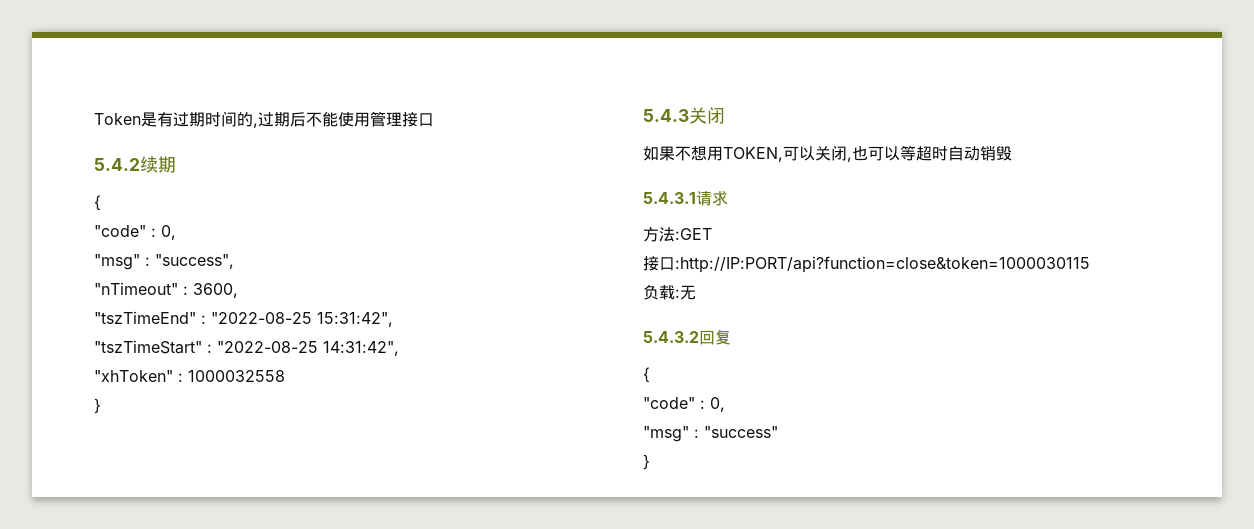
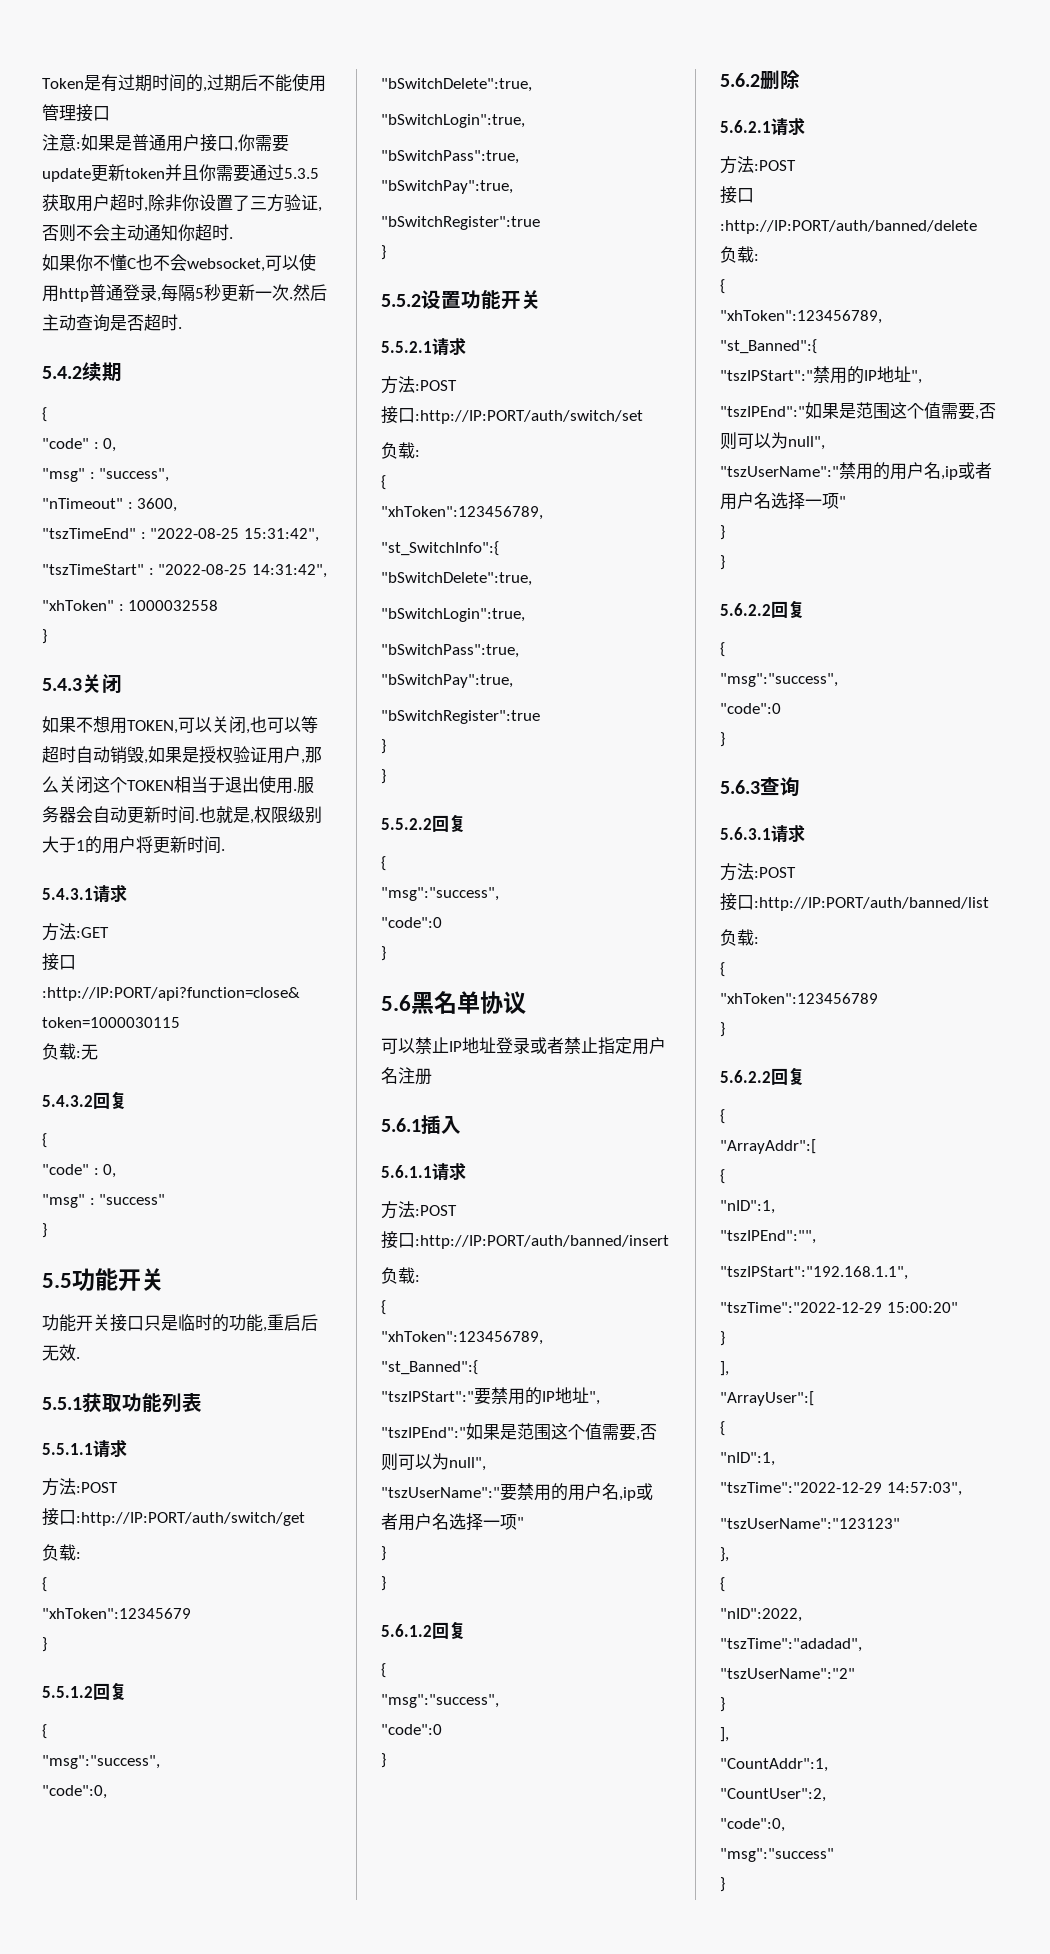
+ 注意:如果是普通用户接口,你需要update更新token并且你需要通过5.3.5获取用户超时,除非你设置了三方验证,否则不会主动通知你超时.
+ 如果你不懂C也不会websocket,可以使用http普通登录,每隔5秒更新一次.然后主动查询是否超时.
- 如果不想用TOKEN,可以关闭,也可以等超时自动销毁
+ 如果不想用TOKEN,可以关闭,也可以等超时自动销毁,如果是授权验证用户,那么关闭这个TOKEN相当于退出使用.服务器会自动更新时间.也就是,权限级别大于1的用户将更新时间.
+ 5.5功能开关
+ 功能开关接口只是临时的功能,重启后无效.
+ 5.5.1获取功能列表
+ 5.5.1.1请求
+ 方法:POST
+ 接口:http://IP:PORT/auth/switch/get
+ 负载:
+ {
+ "xhToken":12345679
+ }
+ 5.5.1.2回复
+ {
+ "msg":"success",
+ "code":0,
+ "bSwitchDelete":true,
+ "bSwitchLogin":true,
+ "bSwitchPass":true,
+ "bSwitchPay":true,
+ "bSwitchRegister":true
+ }
+ 5.5.2设置功能开关
+ 5.5.2.1请求
+ 方法:POST
+ 接口:http://IP:PORT/auth/switch/set
+ 负载:
+ {
+ "xhToken":123456789,
+ "st_SwitchInfo":{
+ "bSwitchDelete":true,
+ "bSwitchLogin":true,
+ "bSwitchPass":true,
+ "bSwitchPay":true,
+ "bSwitchRegister":true
+ }
+ }
+ 5.5.2.2回复
+ {
+ "msg":"success",
+ "code":0
+ }
+ 5.6黑名单协议
+ 可以禁止IP地址登录或者禁止指定用户名注册
+ 5.6.1插入
+ 5.6.1.1请求
+ 方法:POST
+ 接口:http://IP:PORT/auth/banned/insert
+ 负载:
+ {
+ "xhToken":123456789,
+ "st_Banned":{
+ "tszIPStart":"要禁用的IP地址",
+ "tszIPEnd":"如果是范围这个值需要,否则可以为null",
+ "tszUserName":"要禁用的用户名,ip或者用户名选择一项"
+ }
+ }
+ 5.6.1.2回复
+ {
+ "msg":"success",
+ "code":0
+ }
+ 5.6.2删除
+ 5.6.2.1请求
+ 方法:POST
+ 接口:http://IP:PORT/auth/banned/delete
+ 负载:
+ {
+ "xhToken":123456789,
+ "st_Banned":{
+ "tszIPStart":"禁用的IP地址",
+ "tszIPEnd":"如果是范围这个值需要,否则可以为null",
+ "tszUserName":"禁用的用户名,ip或者用户名选择一项"
+ }
+ }
+ 5.6.2.2回复
+ {
+ "msg":"success",
+ "code":0
+ }
+ 5.6.3查询
+ 5.6.3.1请求
+ 方法:POST
+ 接口:http://IP:PORT/auth/banned/list
+ 负载:
+ {
+ "xhToken":123456789
+ }
+ 5.6.2.2回复
+ {
+ "ArrayAddr":[
+ {
+ "nID":1,
+ "tszIPEnd":"",
+ "tszIPStart":"192.168.1.1",
+ "tszTime":"2022-12-29 15:00:20"
+ }
+ ],
+ "ArrayUser":[
+ {
+ "nID":1,
+ "tszTime":"2022-12-29 14:57:03",
+ "tszUserName":"123123"
+ },
+ {
+ "nID":2022,
+ "tszTime":"adadad",
+ "tszUserName":"2"
+ }
+ ],
+ "CountAddr":1,
+ "CountUser":2,
+ "code":0,
+ "msg":"success"
+ }

